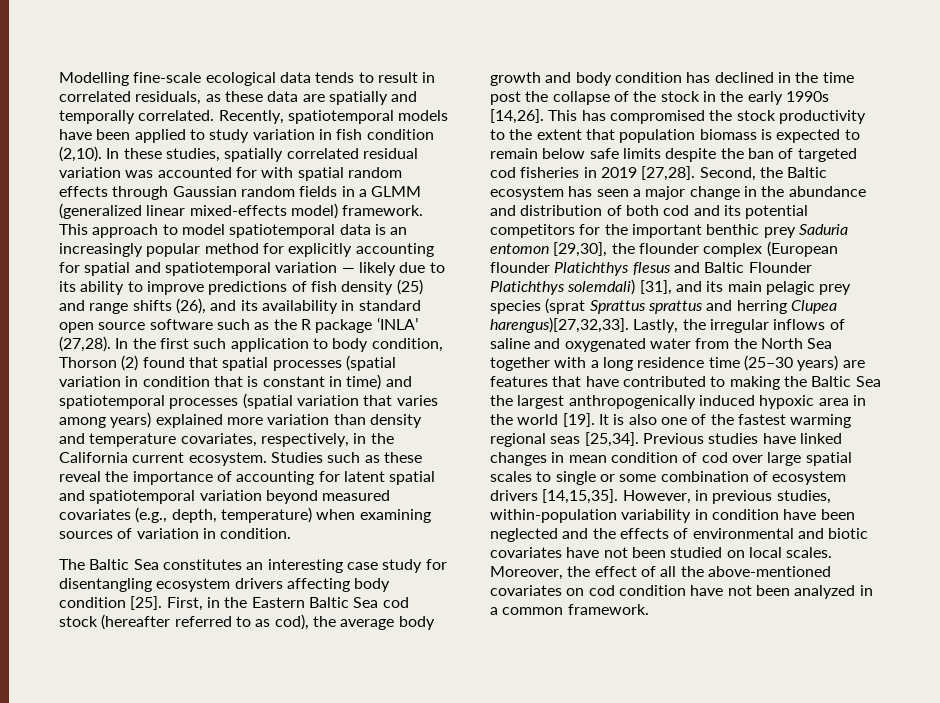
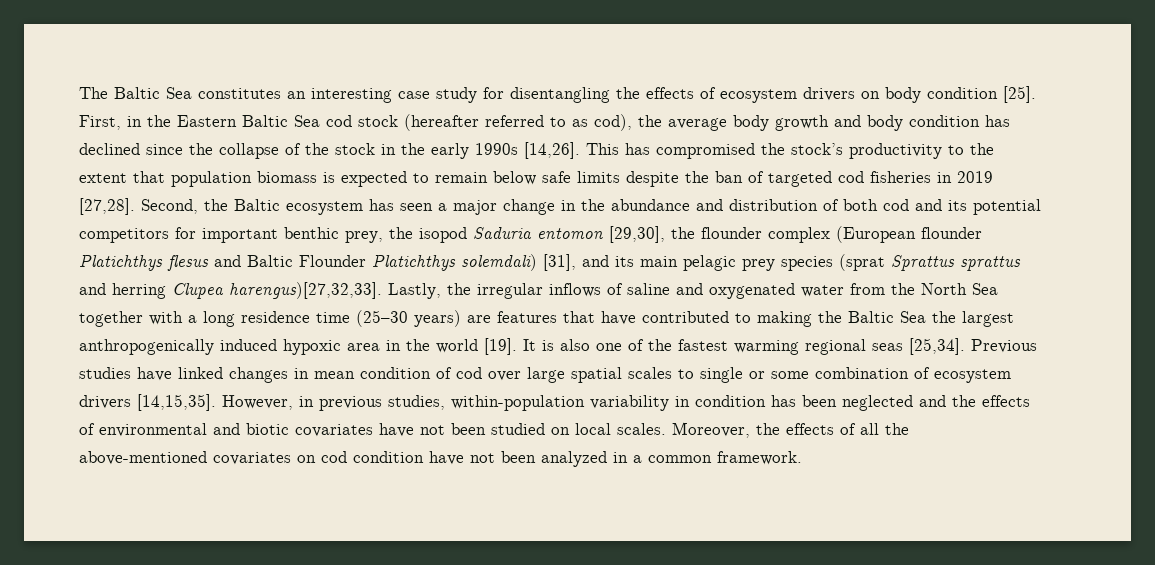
- Modelling fine-scale ecological data tends to result in correlated residuals, as these data are spatially and temporally correlated. Recently, spatiotemporal models have been applied to study variation in fish condition (2,10). In these studies, spatially correlated residual variation was accounted for with spatial random effects through Gaussian random fields in a GLMM (generalized linear mixed-effects model) framework. This approach to model spatiotemporal data is an increasingly popular method for explicitly accounting for spatial and spatiotemporal variation — likely due to its ability to improve predictions of fish density (25) and range shifts (26), and its availability in standard open source software such as the R package ‘INLA’ (27,28). In the first such application to body condition, Thorson (2) found that spatial processes (spatial variation in condition that is constant in time) and spatiotemporal processes (spatial variation that varies among years) explained more variation than density and temperature covariates, respectively, in the California current ecosystem. Studies such as these reveal the importance of accounting for latent spatial and spatiotemporal variation beyond measured covariates (e.g., depth, temperature) when examining sources of variation in condition.
- The Baltic Sea constitutes an interesting case study for disentangling ecosystem drivers affecting body condition [25].
+ The Baltic Sea constitutes an interesting case study for disentangling the effects of ecosystem drivers on body condition [25].
- First, in the Eastern Baltic Sea cod stock (hereafter referred to as cod), the average body growth and body condition has declined in the time post the collapse of the stock in the early 1990s [14,26].
+ First, in the Eastern Baltic Sea cod stock (hereafter referred to as cod), the average body growth and body condition has declined since the collapse of the stock in the early 1990s [14,26].
- This has compromised the stock productivity to the extent that population biomass is expected to remain below safe limits despite the ban of targeted cod fisheries in 2019 [27,28].
+ This has compromised the stock’s productivity to the extent that population biomass is expected to remain below safe limits despite the ban of targeted cod fisheries in 2019 [27,28].
- Second, the Baltic ecosystem has seen a major change in the abundance and distribution of both cod and its potential competitors for the important benthic prey Saduria entomon [29,30], the flounder complex (European flounder Platichthys flesus and Baltic Flounder Platichthys solemdali) [31], and its main pelagic prey species (sprat Sprattus sprattus and herring Clupea harengus)[27,32,33].
+ Second, the Baltic ecosystem has seen a major change in the abundance and distribution of both cod and its potential competitors for important benthic prey, the isopod Saduria entomon [29,30], the flounder complex (European flounder Platichthys flesus and Baltic Flounder Platichthys solemdali) [31], and its main pelagic prey species (sprat Sprattus sprattus and herring Clupea harengus)[27,32,33].
- However, in previous studies, within-population variability in condition have been neglected and the effects of environmental and biotic covariates have not been studied on local scales.
+ However, in previous studies, within-population variability in condition has been neglected and the effects of environmental and biotic covariates have not been studied on local scales.
- Moreover, the effect of all the above-mentioned covariates on cod condition have not been analyzed in a common framework.
+ Moreover, the effects of all the above-mentioned covariates on cod condition have not been analyzed in a common framework.

